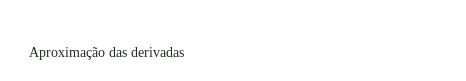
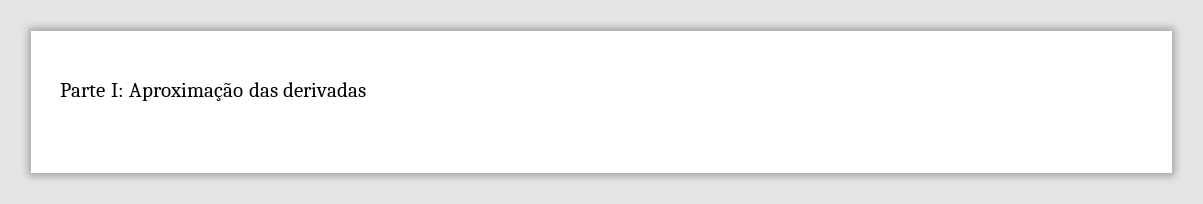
- Aproximação das derivadas
+ Parte I: Aproximação das derivadas

